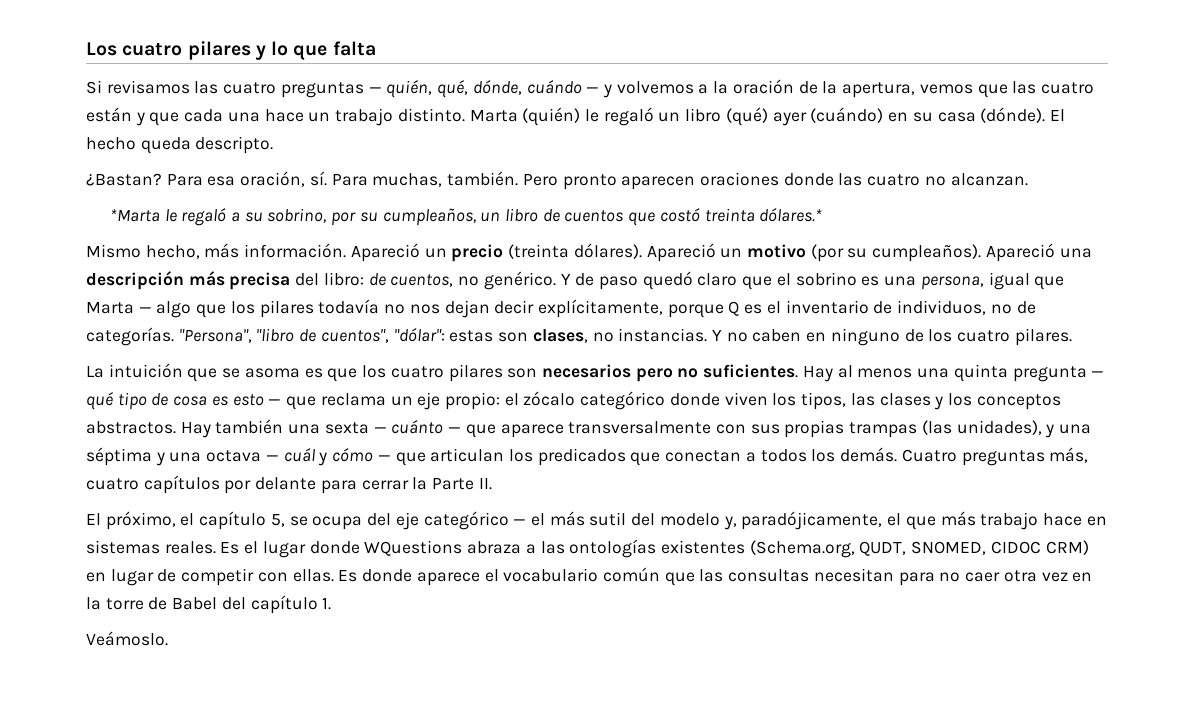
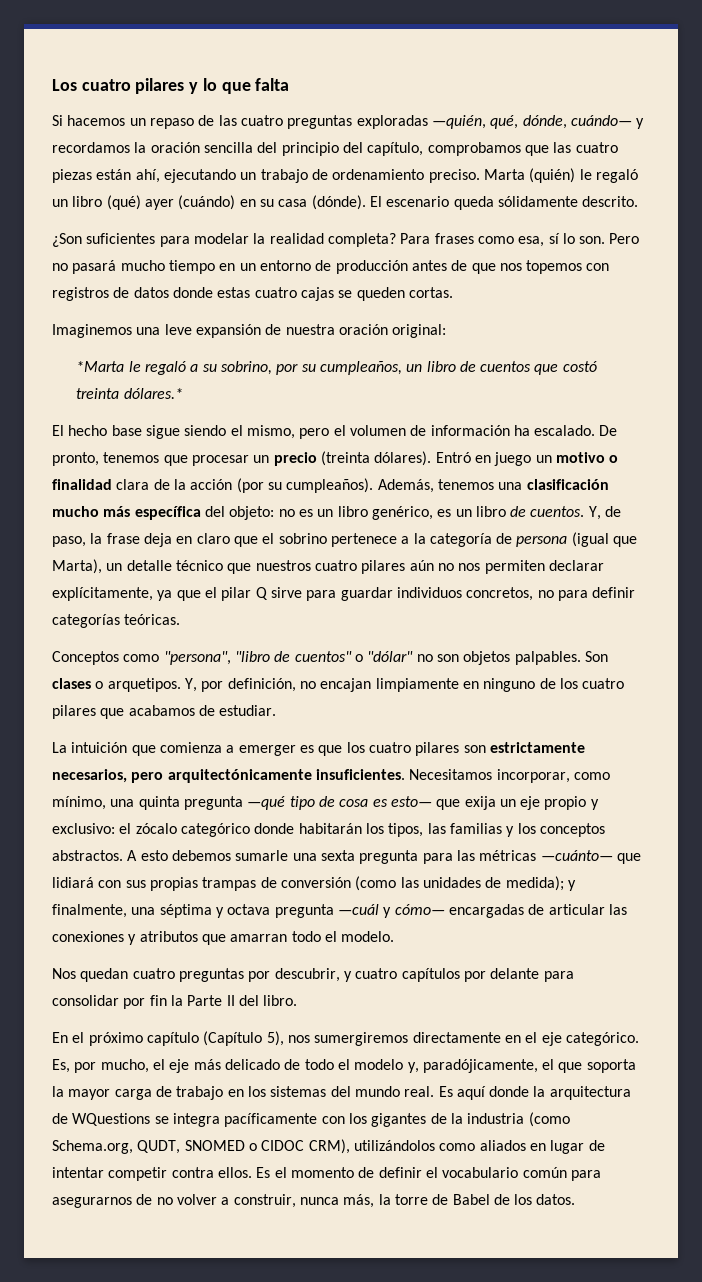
- Si revisamos las cuatro preguntas — quién, qué, dónde, cuándo — y volvemos a la oración de la apertura, vemos que las cuatro están y que cada una hace un trabajo distinto.
+ Si hacemos un repaso de las cuatro preguntas exploradas —quién, qué, dónde, cuándo— y recordamos la oración sencilla del principio del capítulo, comprobamos que las cuatro piezas están ahí, ejecutando un trabajo de ordenamiento preciso.
- El hecho queda descripto.
- ¿Bastan? Para esa oración, sí. Para muchas, también. Pero pronto aparecen oraciones donde las cuatro no alcanzan.
+ El escenario queda sólidamente descrito.
+ ¿Son suficientes para modelar la realidad completa? Para frases como esa, sí lo son. Pero no pasará mucho tiempo en un entorno de producción antes de que nos topemos con registros de datos donde estas cuatro cajas se queden cortas.
+ Imaginemos una leve expansión de nuestra oración original:
- Mismo hecho, más información. Apareció un precio (treinta dólares). Apareció un motivo (por su cumpleaños). Apareció una descripción más precisa del libro: de cuentos, no genérico. Y de paso quedó claro que el sobrino es una persona, igual que Marta — algo que los pilares todavía no nos dejan decir explícitamente, porque Q es el inventario de individuos, no de categorías. "Persona", "libro de cuentos", "dólar": estas son clases, no instancias. Y no caben en ninguno de los cuatro pilares.
+ El hecho base sigue siendo el mismo, pero el volumen de información ha escalado. De pronto, tenemos que procesar un precio (treinta dólares). Entró en juego un motivo o finalidad clara de la acción (por su cumpleaños). Además, tenemos una clasificación mucho más específica del objeto: no es un libro genérico, es un libro de cuentos. Y, de paso, la frase deja en claro que el sobrino pertenece a la categoría de persona (igual que Marta), un detalle técnico que nuestros cuatro pilares aún no nos permiten declarar explícitamente, ya que el pilar Q sirve para guardar individuos concretos, no para definir categorías teóricas.
+ Conceptos como "persona", "libro de cuentos" o "dólar" no son objetos palpables. Son clases o arquetipos. Y, por definición, no encajan limpiamente en ninguno de los cuatro pilares que acabamos de estudiar.
- La intuición que se asoma es que los cuatro pilares son necesarios pero no suficientes. Hay al menos una quinta pregunta — qué tipo de cosa es esto — que reclama un eje propio: el zócalo categórico donde viven los tipos, las clases y los conceptos abstractos.
+ La intuición que comienza a emerger es que los cuatro pilares son estrictamente necesarios, pero arquitectónicamente insuficientes. Necesitamos incorporar, como mínimo, una quinta pregunta —qué tipo de cosa es esto— que exija un eje propio y exclusivo: el zócalo categórico donde habitarán los tipos, las familias y los conceptos abstractos.
- Hay también una sexta — cuánto — que aparece transversalmente con sus propias trampas (las unidades), y una séptima y una octava — cuál y cómo — que articulan los predicados que conectan a todos los demás. Cuatro preguntas más, cuatro capítulos por delante para cerrar la Parte II.
- El próximo, el capítulo 5, se ocupa del eje categórico — el más sutil del modelo y, paradójicamente, el que más trabajo hace en sistemas reales. Es el lugar donde WQuestions abraza a las ontologías existentes (Schema.org, QUDT, SNOMED, CIDOC CRM) en lugar de competir con ellas. Es donde aparece el vocabulario común que las consultas necesitan para no caer otra vez en la torre de Babel del capítulo 1.
- Veámoslo.
+ A esto debemos sumarle una sexta pregunta para las métricas —cuánto— que lidiará con sus propias trampas de conversión (como las unidades de medida); y finalmente, una séptima y octava pregunta —cuál y cómo— encargadas de articular las conexiones y atributos que amarran todo el modelo.
+ Nos quedan cuatro preguntas por descubrir, y cuatro capítulos por delante para consolidar por fin la Parte II del libro.
+ En el próximo capítulo (Capítulo 5), nos sumergiremos directamente en el eje categórico. Es, por mucho, el eje más delicado de todo el modelo y, paradójicamente, el que soporta la mayor carga de trabajo en los sistemas del mundo real. Es aquí donde la arquitectura de WQuestions se integra pacíficamente con los gigantes de la industria (como Schema.org, QUDT, SNOMED o CIDOC CRM), utilizándolos como aliados en lugar de intentar competir contra ellos. Es el momento de definir el vocabulario común para asegurarnos de no volver a construir, nunca más, la torre de Babel de los datos.

